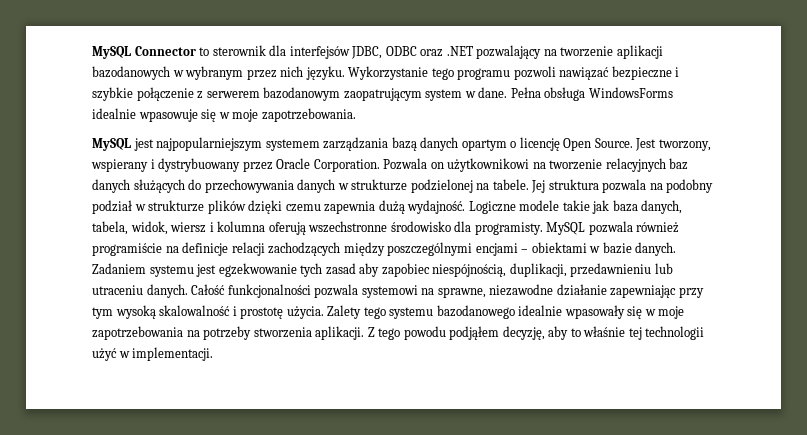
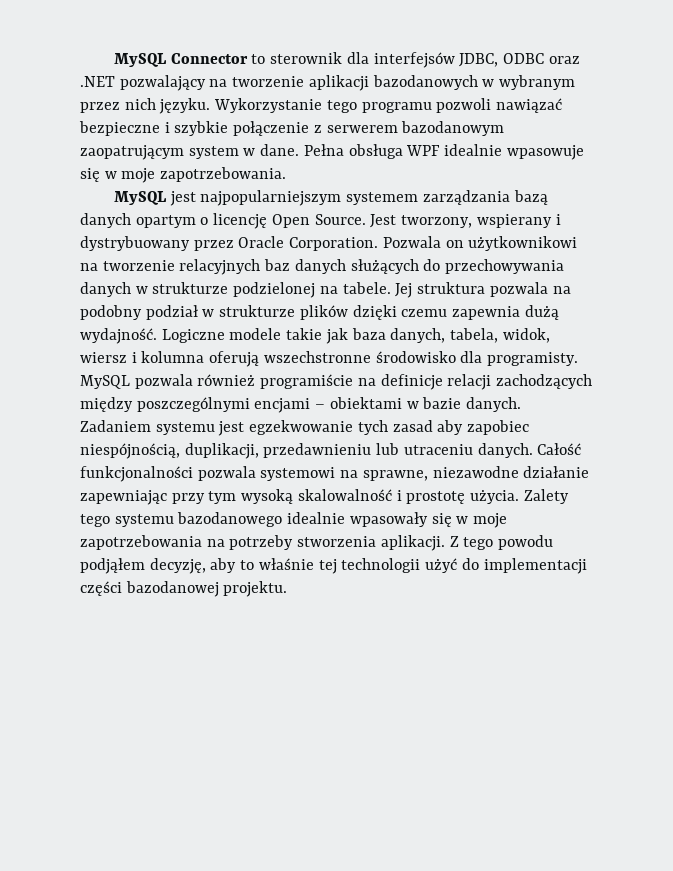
- Pełna obsługa WindowsForms idealnie wpasowuje się w moje zapotrzebowania.
+ Pełna obsługa WPF idealnie wpasowuje się w moje zapotrzebowania.
- Z tego powodu podjąłem decyzję, aby to właśnie tej technologii użyć w implementacji.
+ Z tego powodu podjąłem decyzję, aby to właśnie tej technologii użyć do implementacji części bazodanowej projektu.

